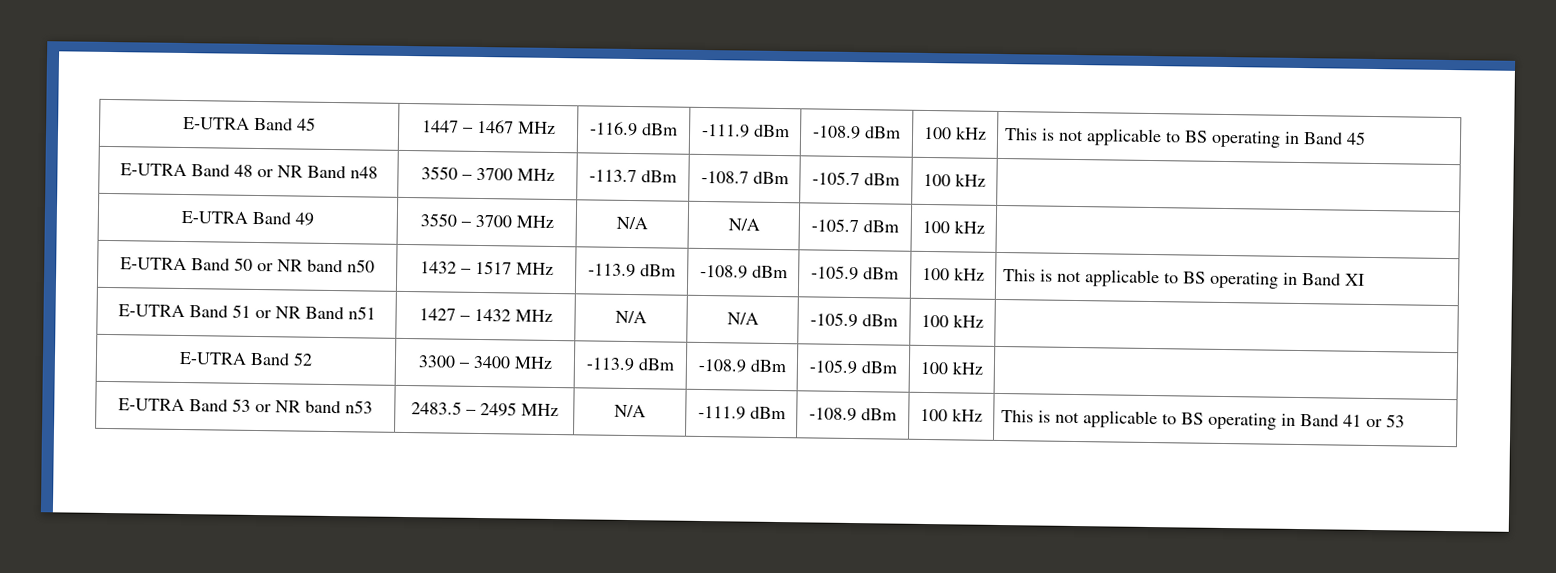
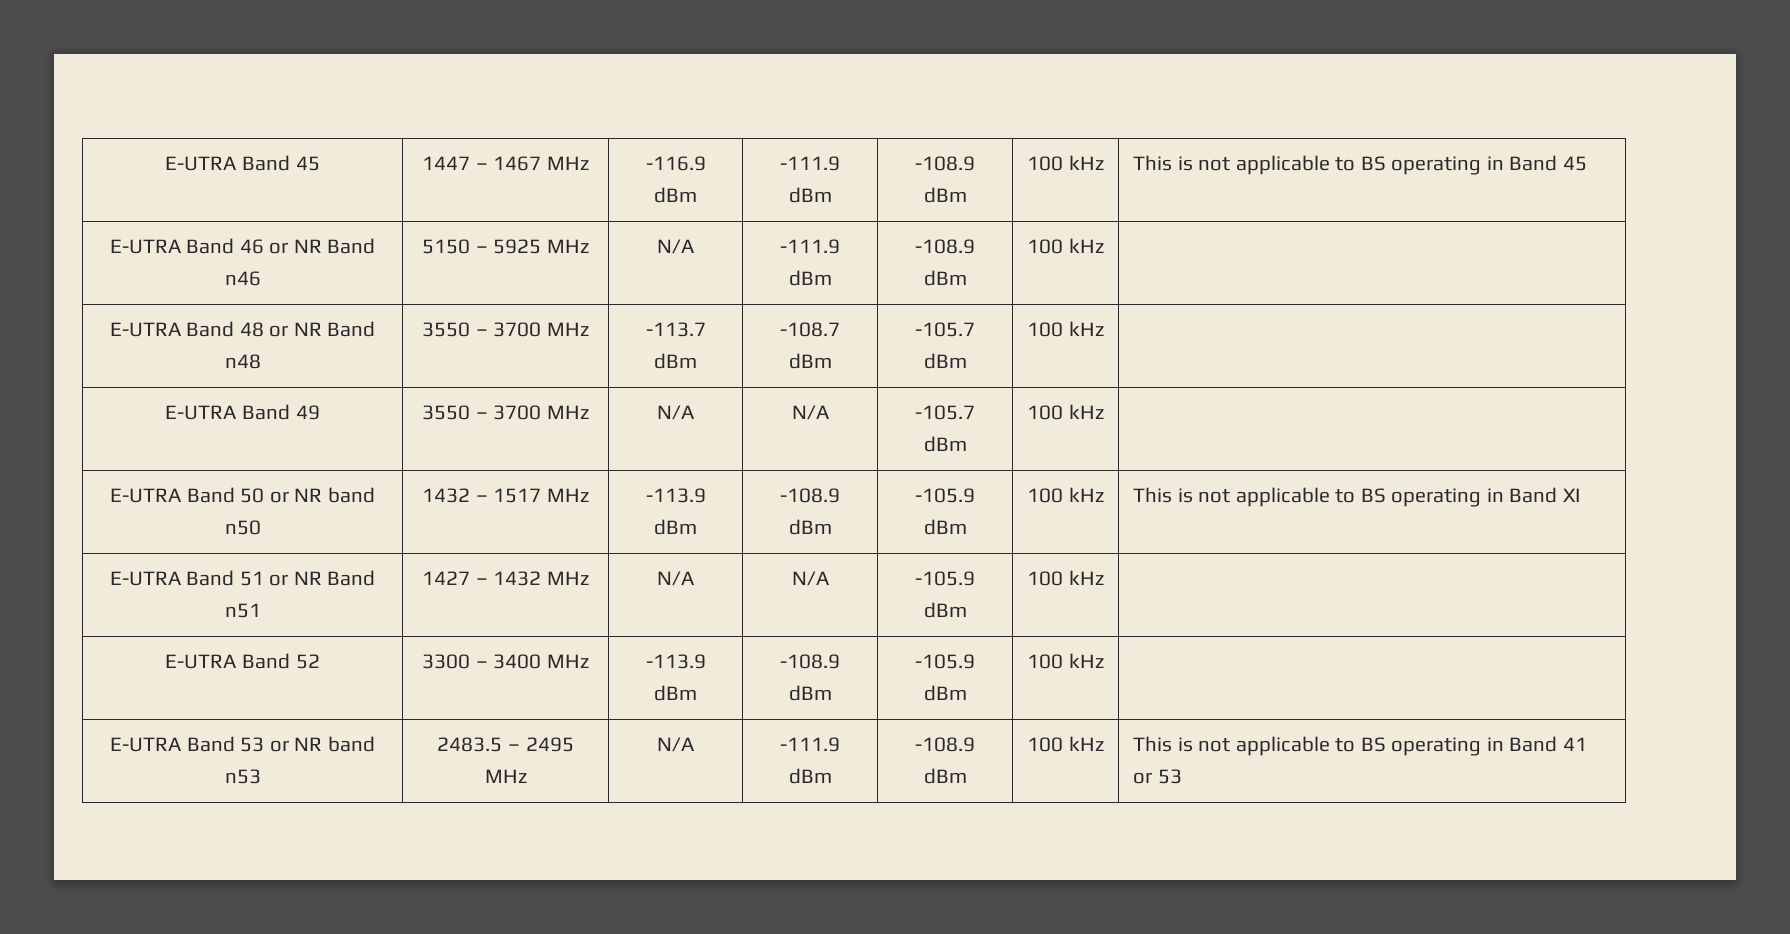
+ E-UTRA Band 46 or NR Band n46 | 5150 – 5925 MHz | N/A | -111.9 dBm | -108.9 dBm | 100 kHz |

